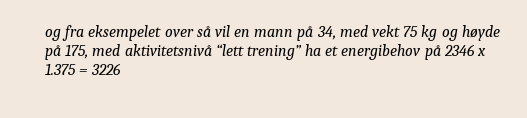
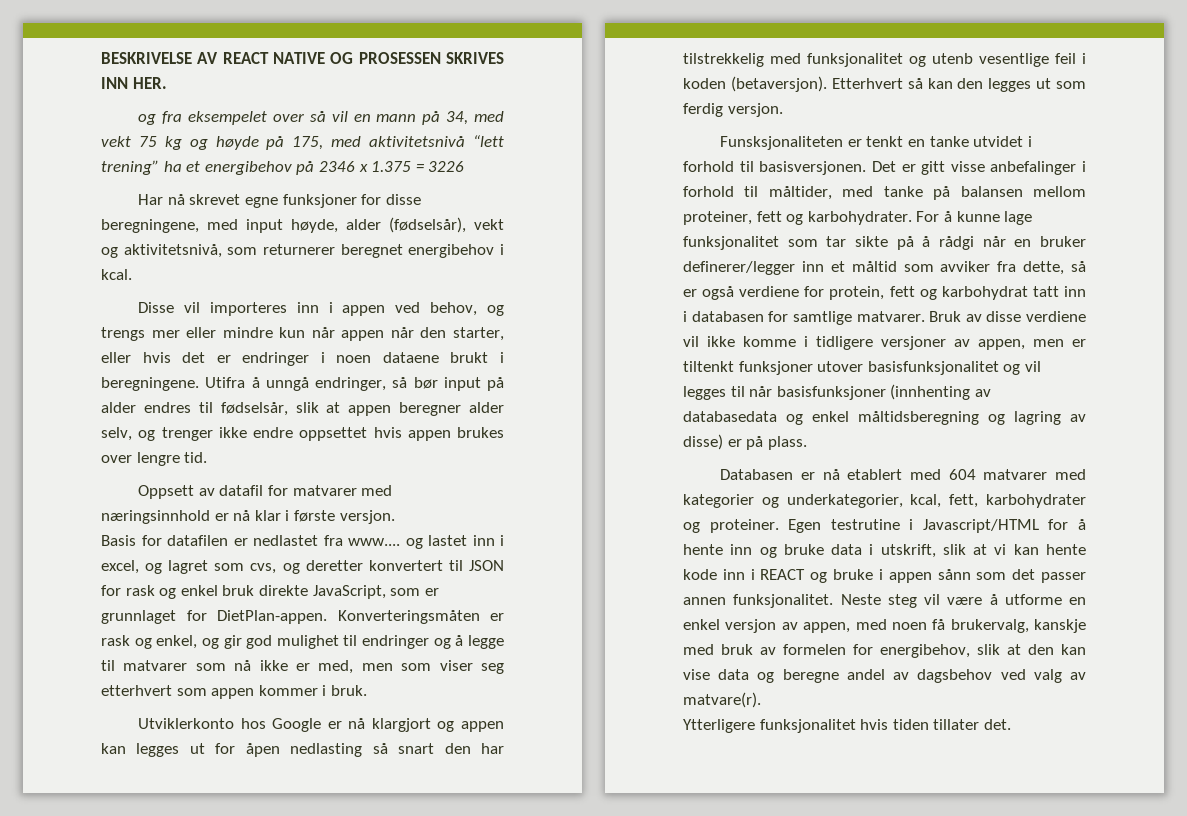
+ BESKRIVELSE AV REACT NATIVE OG PROSESSEN SKRIVES INN HER.
+ Har nå skrevet egne funksjoner for disse beregningene, med input høyde, alder (fødselsår), vekt og aktivitetsnivå, som returnerer beregnet energibehov i kcal.
+ Disse vil importeres inn i appen ved behov, og trengs mer eller mindre kun når appen når den starter, eller hvis det er endringer i noen dataene brukt i beregningene. Utifra å unngå endringer, så bør input på alder endres til fødselsår, slik at appen beregner alder selv, og trenger ikke endre oppsettet hvis appen brukes over lengre tid.
+ Oppsett av datafil for matvarer med næringsinnhold er nå klar i første versjon.
+ Basis for datafilen er nedlastet fra www.... og lastet inn i excel, og lagret som cvs, og deretter konvertert til JSON for rask og enkel bruk direkte JavaScript, som er grunnlaget for DietPlan-appen. Konverteringsmåten er rask og enkel, og gir god mulighet til endringer og å legge til matvarer som nå ikke er med, men som viser seg etterhvert som appen kommer i bruk.
+ Utviklerkonto hos Google er nå klargjort og appen kan legges ut for åpen nedlasting så snart den har tilstrekkelig med funksjonalitet og utenb vesentlige feil i koden (betaversjon). Etterhvert så kan den legges ut som ferdig versjon.
+ Funsksjonaliteten er tenkt en tanke utvidet i forhold til basisversjonen. Det er gitt visse anbefalinger i forhold til måltider, med tanke på balansen mellom proteiner, fett og karbohydrater. For å kunne lage funksjonalitet som tar sikte på å rådgi når en bruker definerer/legger inn et måltid som avviker fra dette, så er også verdiene for protein, fett og karbohydrat tatt inn i databasen for samtlige matvarer. Bruk av disse verdiene vil ikke komme i tidligere versjoner av appen, men er tiltenkt funksjoner utover basisfunksjonalitet og vil legges til når basisfunksjoner (innhenting av databasedata og enkel måltidsberegning og lagring av disse) er på plass.
+ Databasen er nå etablert med 604 matvarer med kategorier og underkategorier, kcal, fett, karbohydrater og proteiner. Egen testrutine i Javascript/HTML for å hente inn og bruke data i utskrift, slik at vi kan hente kode inn i REACT og bruke i appen sånn som det passer annen funksjonalitet. Neste steg vil være å utforme en enkel versjon av appen, med noen få brukervalg, kanskje med bruk av formelen for energibehov, slik at den kan vise data og beregne andel av dagsbehov ved valg av matvare(r).
+ Ytterligere funksjonalitet hvis tiden tillater det.

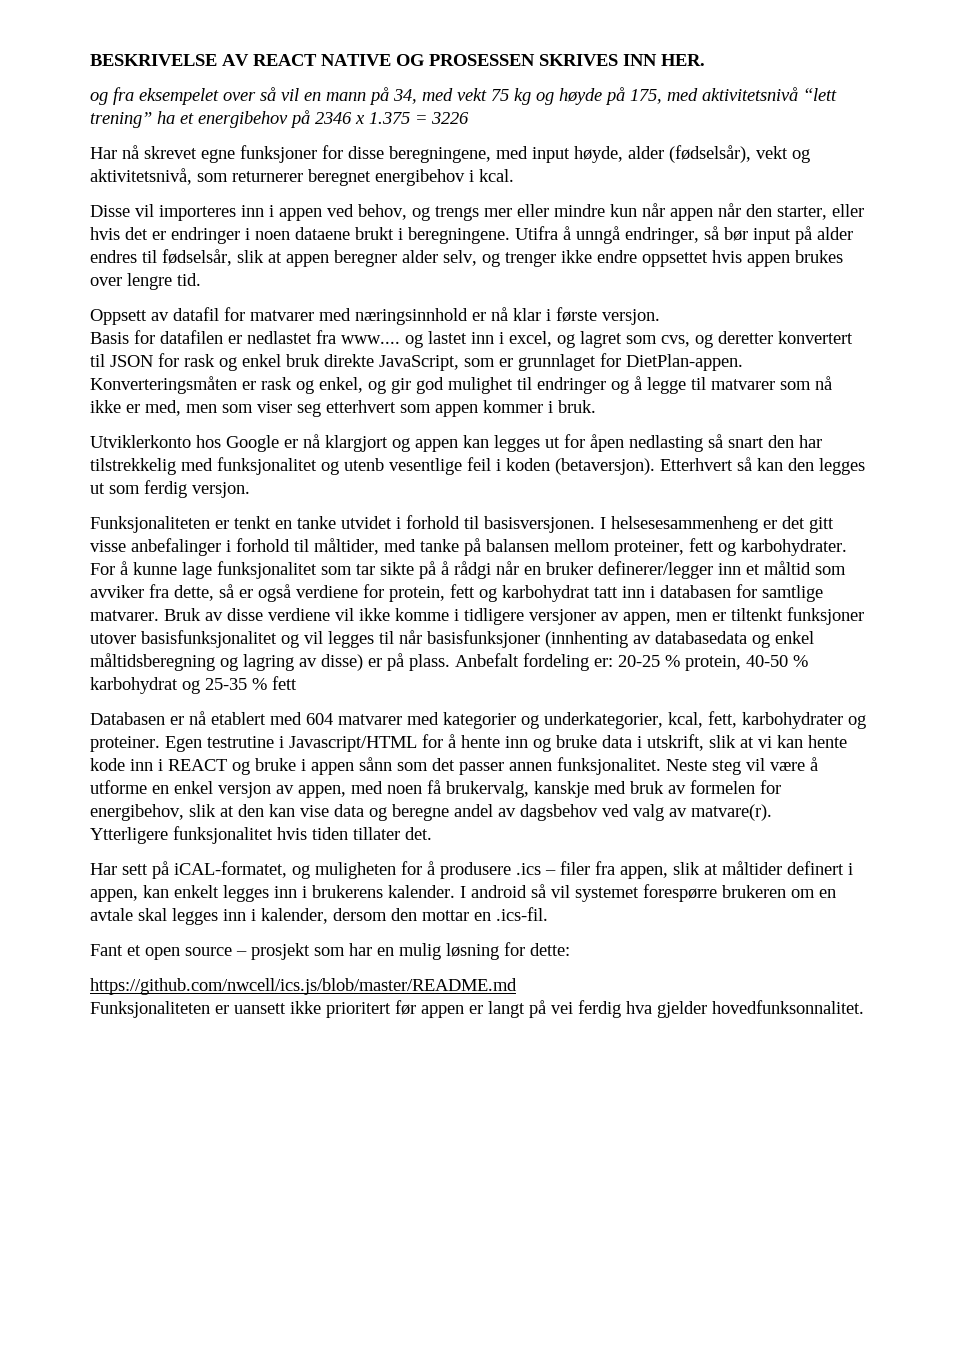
- Funsksjonaliteten er tenkt en tanke utvidet i forhold til basisversjonen.
+ Funksjonaliteten er tenkt en tanke utvidet i forhold til basisversjonen.
- Det er gitt visse anbefalinger i forhold til måltider, med tanke på balansen mellom proteiner, fett og karbohydrater.
+ I helsesesammenheng er det gitt visse anbefalinger i forhold til måltider, med tanke på balansen mellom proteiner, fett og karbohydrater.
+ Anbefalt fordeling er: 20-25 % protein, 40-50 % karbohydrat og 25-35 % fett
+ Har sett på iCAL-formatet, og muligheten for å produsere .ics – filer fra appen, slik at måltider definert i appen, kan enkelt legges inn i brukerens kalender. I android så vil systemet forespørre brukeren om en avtale skal legges inn i kalender, dersom den mottar en .ics-fil.
+ Fant et open source – prosjekt som har en mulig løsning for dette:
+ https://github.com/nwcell/ics.js/blob/master/README.md
+ Funksjonaliteten er uansett ikke prioritert før appen er langt på vei ferdig hva gjelder hovedfunksonnalitet.

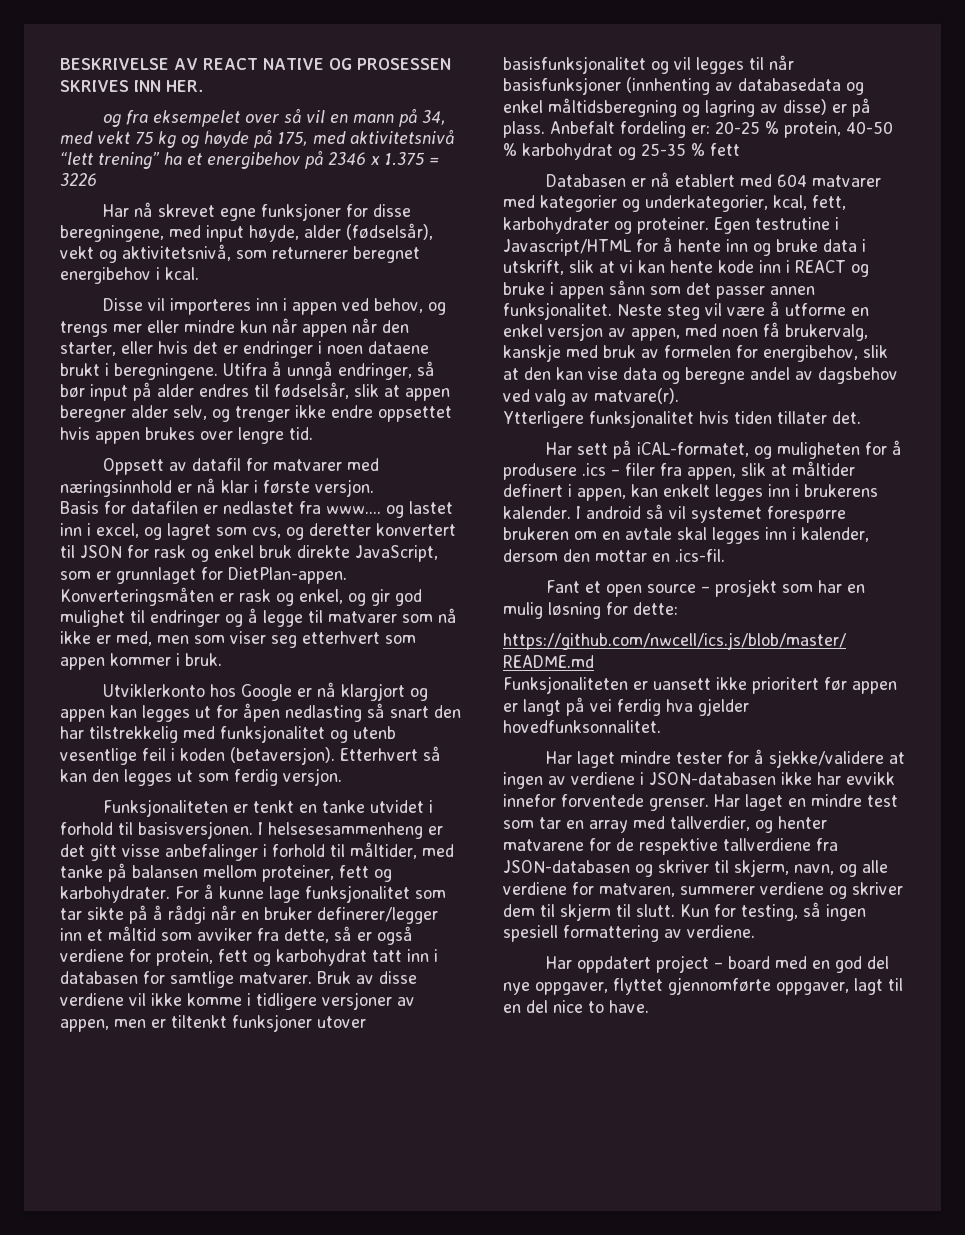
+ Har laget mindre tester for å sjekke/validere at ingen av verdiene i JSON-databasen ikke har evvikk innefor forventede grenser. Har laget en mindre test som tar en array med tallverdier, og henter matvarene for de respektive tallverdiene fra JSON-databasen og skriver til skjerm, navn, og alle verdiene for matvaren, summerer verdiene og skriver dem til skjerm til slutt. Kun for testing, så ingen spesiell formattering av verdiene.
+ Har oppdatert project – board med en god del nye oppgaver, flyttet gjennomførte oppgaver, lagt til en del nice to have.

